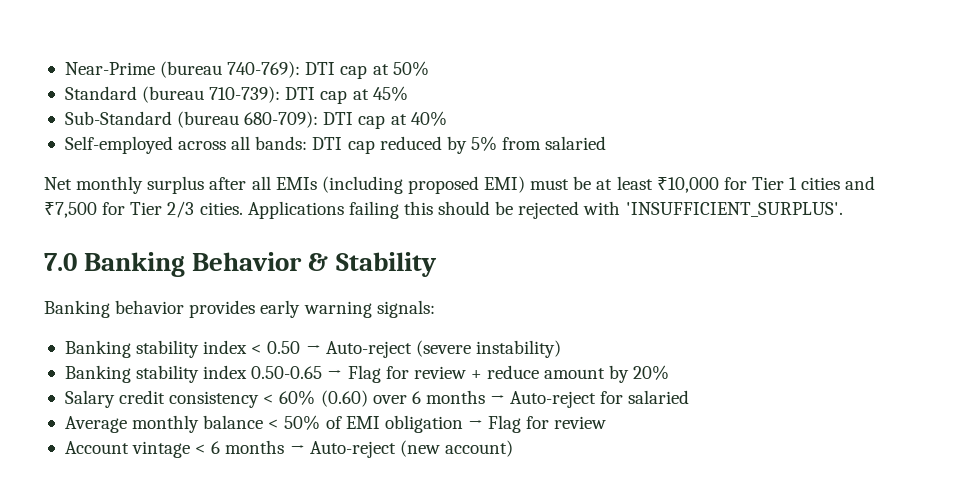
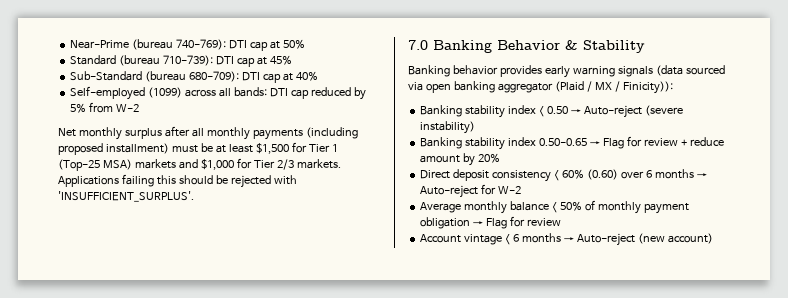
- Self-employed across all bands: DTI cap reduced by 5% from salaried
+ Self-employed (1099) across all bands: DTI cap reduced by 5% from W-2
- Net monthly surplus after all EMIs (including proposed EMI) must be at least ₹10,000 for Tier 1 cities and ₹7,500 for Tier 2/3 cities.
+ Net monthly surplus after all monthly payments (including proposed installment) must be at least $1,500 for Tier 1 (Top-25 MSA) markets and $1,000 for Tier 2/3 markets.
- Banking behavior provides early warning signals:
+ Banking behavior provides early warning signals (data sourced via open banking aggregator (Plaid / MX / Finicity)):
- Salary credit consistency < 60% (0.60) over 6 months → Auto-reject for salaried
+ Direct deposit consistency < 60% (0.60) over 6 months → Auto-reject for W-2
- Average monthly balance < 50% of EMI obligation → Flag for review
+ Average monthly balance < 50% of monthly payment obligation → Flag for review

